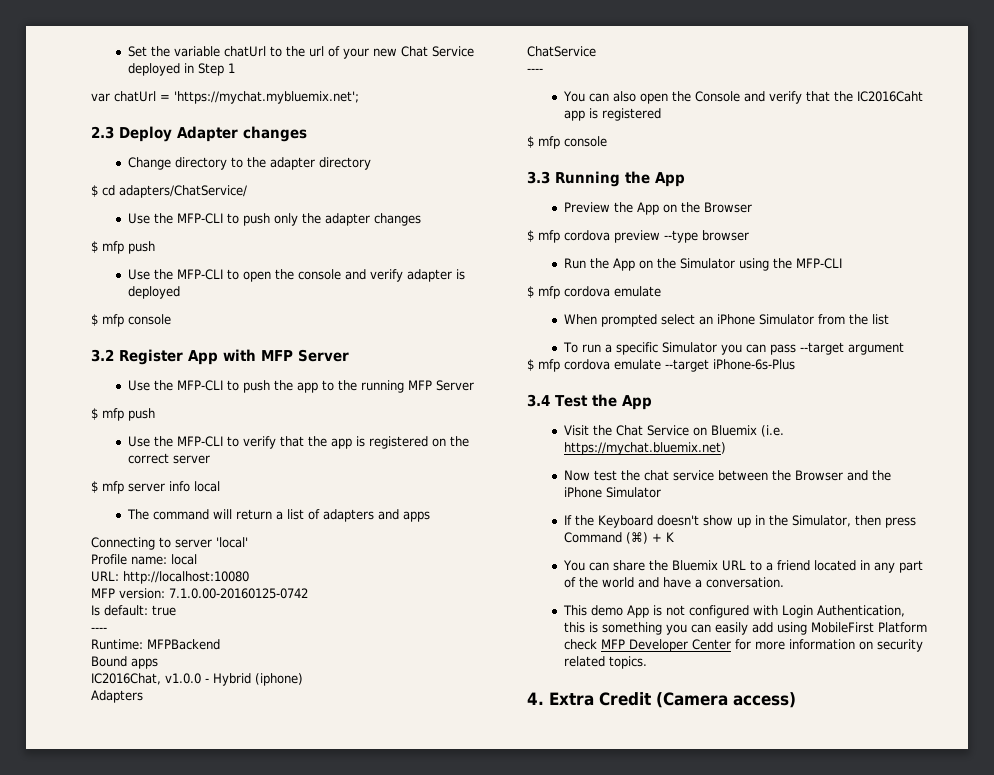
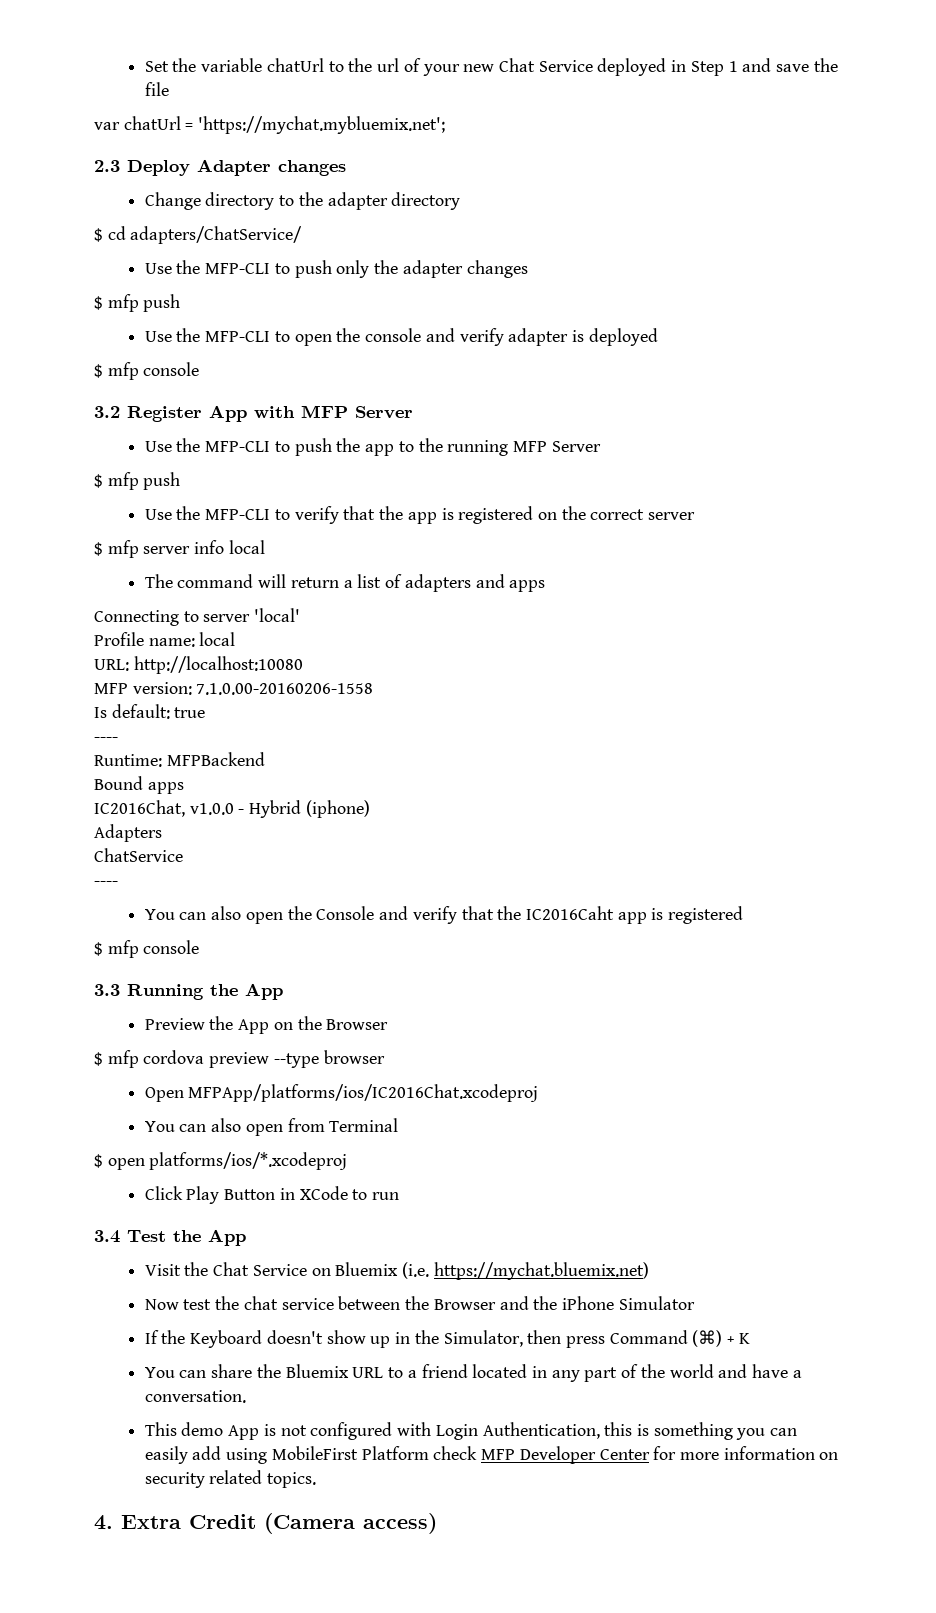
- Set the variable chatUrl to the url of your new Chat Service deployed in Step 1
+ Set the variable chatUrl to the url of your new Chat Service deployed in Step 1 and save the file
- MFP version: 7.1.0.00-20160125-0742
+ MFP version: 7.1.0.00-20160206-1558
- Run the App on the Simulator using the MFP-CLI
- $ mfp cordova emulate
- When prompted select an iPhone Simulator from the list
- To run a specific Simulator you can pass --target argument
- $ mfp cordova emulate --target iPhone-6s-Plus
+ Open MFPApp/platforms/ios/IC2016Chat.xcodeproj
+ You can also open from Terminal
+ $ open platforms/ios/*.xcodeproj
+ Click Play Button in XCode to run

